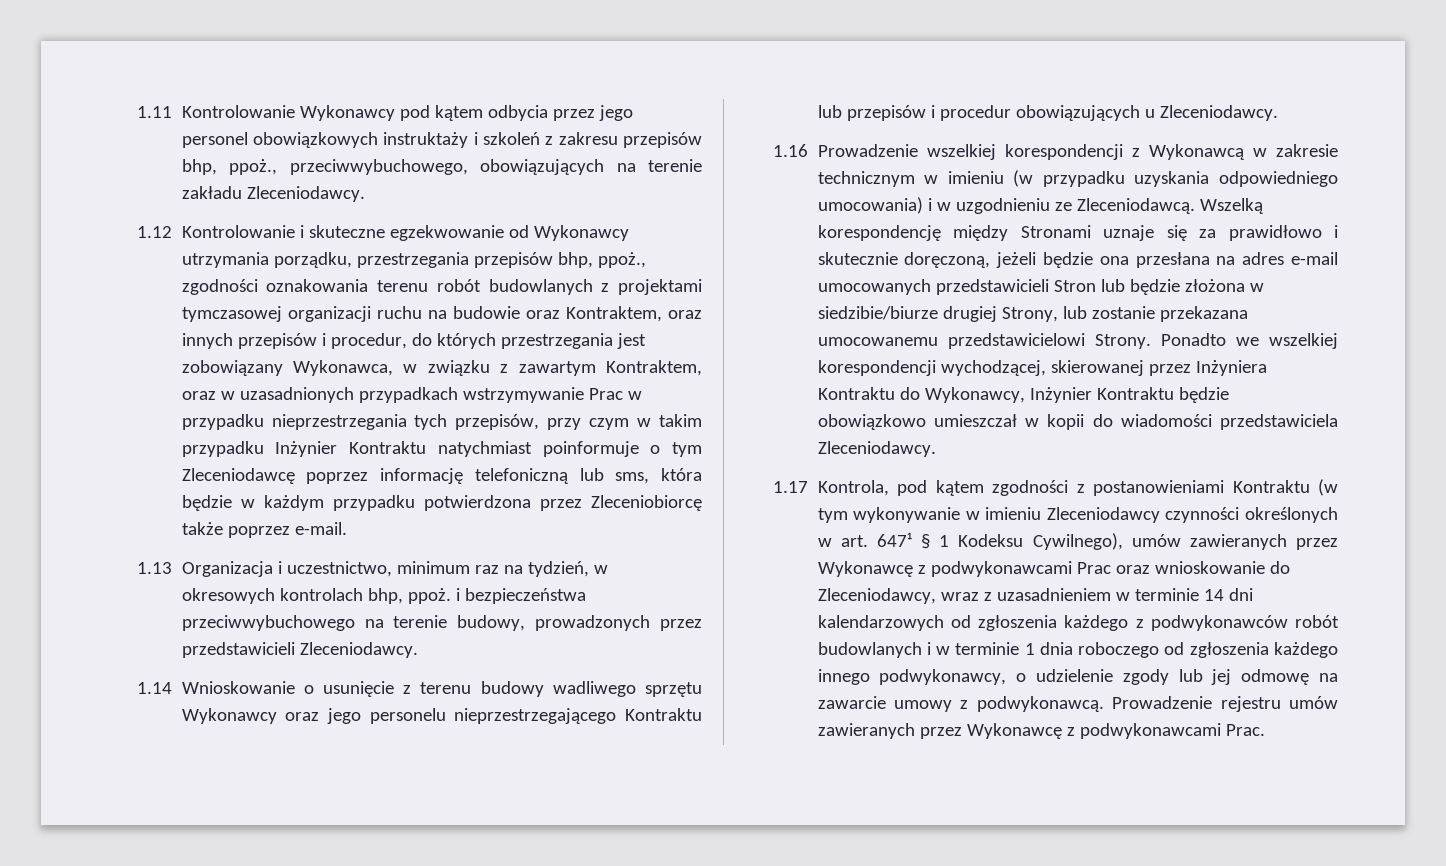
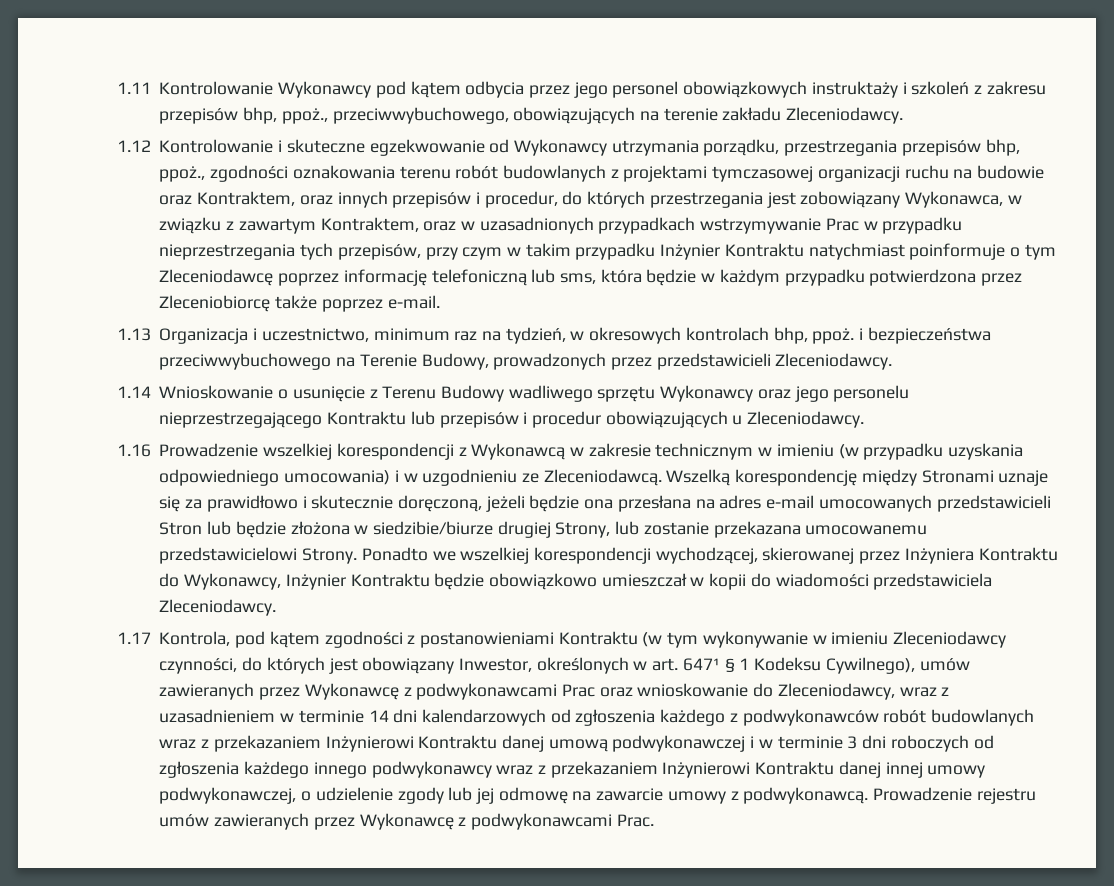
- 1.13 Organizacja i uczestnictwo, minimum raz na tydzień, w okresowych kontrolach bhp, ppoż. i bezpieczeństwa przeciwwybuchowego na terenie budowy, prowadzonych przez przedstawicieli Zleceniodawcy.
+ 1.13 Organizacja i uczestnictwo, minimum raz na tydzień, w okresowych kontrolach bhp, ppoż. i bezpieczeństwa przeciwwybuchowego na Terenie Budowy, prowadzonych przez przedstawicieli Zleceniodawcy.
- 1.14 Wnioskowanie o usunięcie z terenu budowy wadliwego sprzętu Wykonawcy oraz jego personelu nieprzestrzegającego Kontraktu lub przepisów i procedur obowiązujących u Zleceniodawcy.
+ 1.14 Wnioskowanie o usunięcie z Terenu Budowy wadliwego sprzętu Wykonawcy oraz jego personelu nieprzestrzegającego Kontraktu lub przepisów i procedur obowiązujących u Zleceniodawcy.
- 1.17 Kontrola, pod kątem zgodności z postanowieniami Kontraktu (w tym wykonywanie w imieniu Zleceniodawcy czynności określonych w art. 647¹ § 1 Kodeksu Cywilnego), umów zawieranych przez Wykonawcę z podwykonawcami Prac oraz wnioskowanie do Zleceniodawcy, wraz z uzasadnieniem w terminie 14 dni kalendarzowych od zgłoszenia każdego z podwykonawców robót budowlanych i w terminie 1 dnia roboczego od zgłoszenia każdego innego podwykonawcy, o udzielenie zgody lub jej odmowę na zawarcie umowy z podwykonawcą.
+ 1.17 Kontrola, pod kątem zgodności z postanowieniami Kontraktu (w tym wykonywanie w imieniu Zleceniodawcy czynności, do których jest obowiązany Inwestor, określonych w art. 647¹ § 1 Kodeksu Cywilnego), umów zawieranych przez Wykonawcę z podwykonawcami Prac oraz wnioskowanie do Zleceniodawcy, wraz z uzasadnieniem w terminie 14 dni kalendarzowych od zgłoszenia każdego z podwykonawców robót budowlanych wraz z przekazaniem Inżynierowi Kontraktu danej umową podwykonawczej i w terminie 3 dni roboczych od zgłoszenia każdego innego podwykonawcy wraz z przekazaniem Inżynierowi Kontraktu danej innej umowy podwykonawczej, o udzielenie zgody lub jej odmowę na zawarcie umowy z podwykonawcą.

